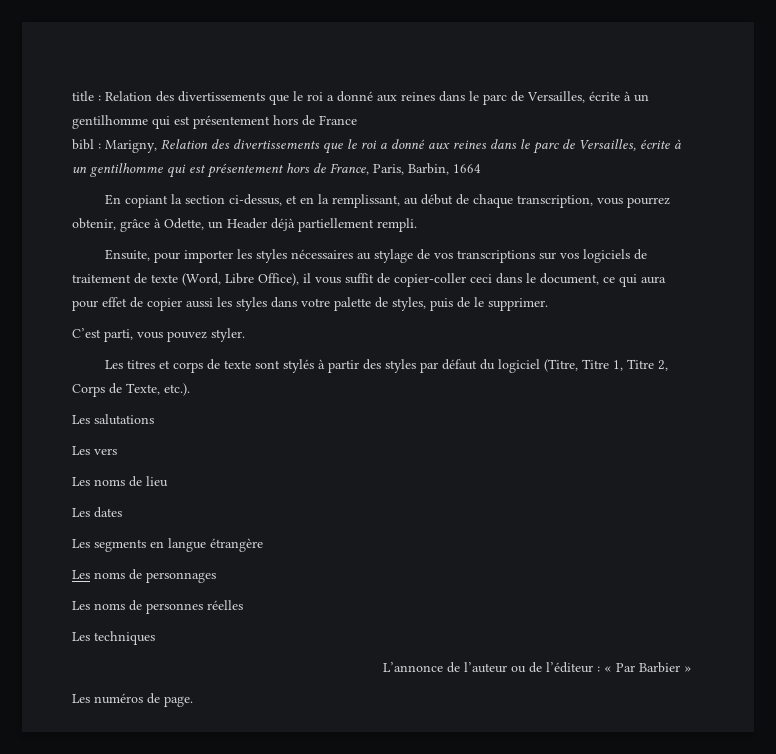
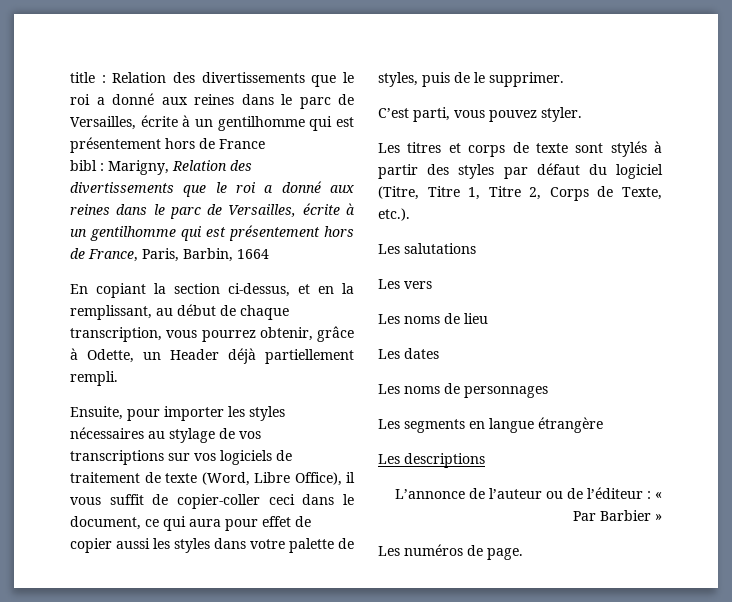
+ Les noms de personnages
- Les noms de personnages
- Les noms de personnes réelles
- Les techniques
+ Les descriptions

